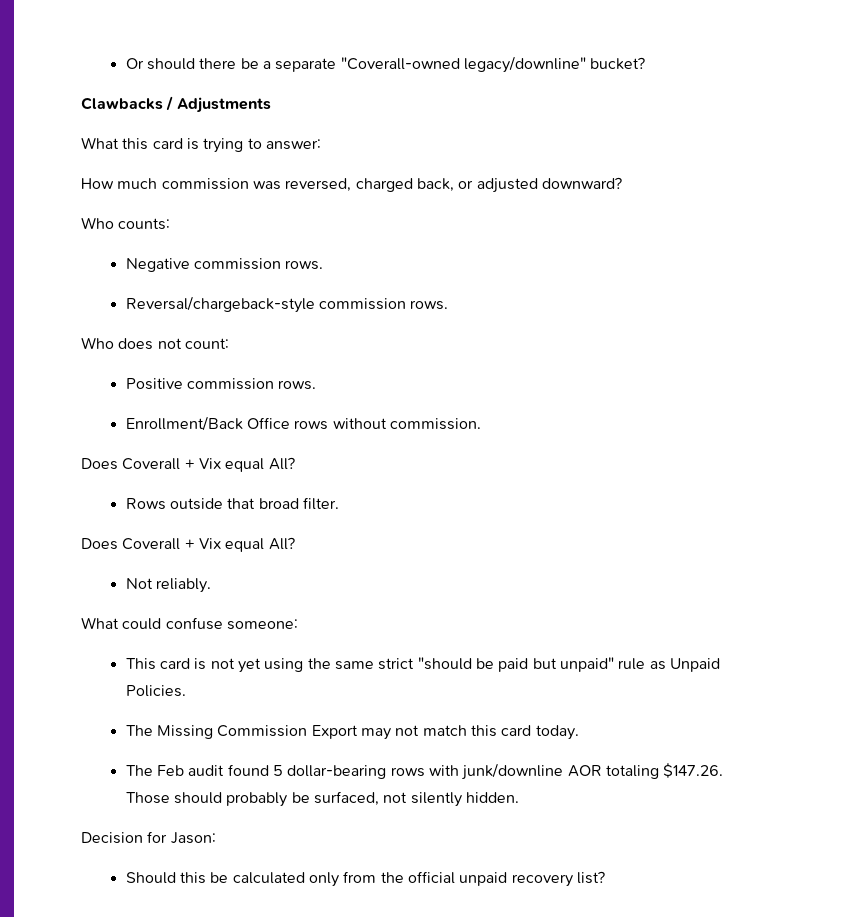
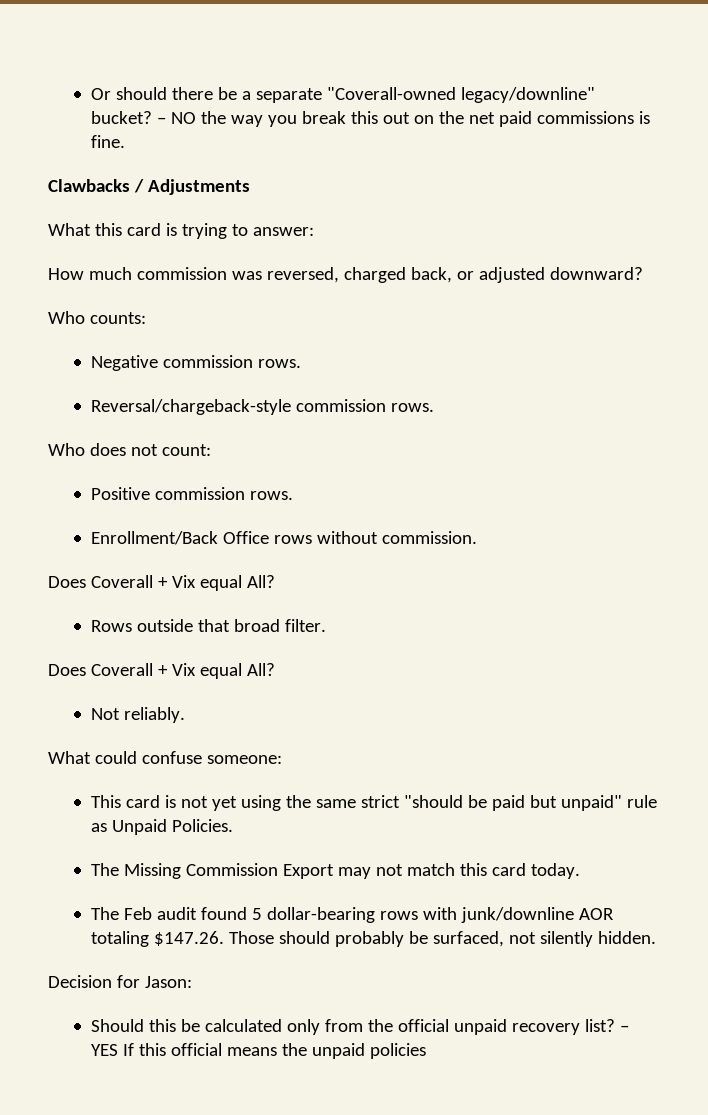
+ – NO the way you break this out on the net paid commissions is fine.
+ – YES If this official means the unpaid policies

